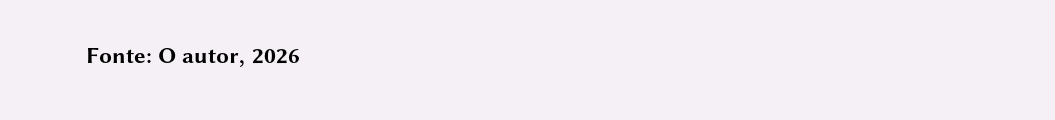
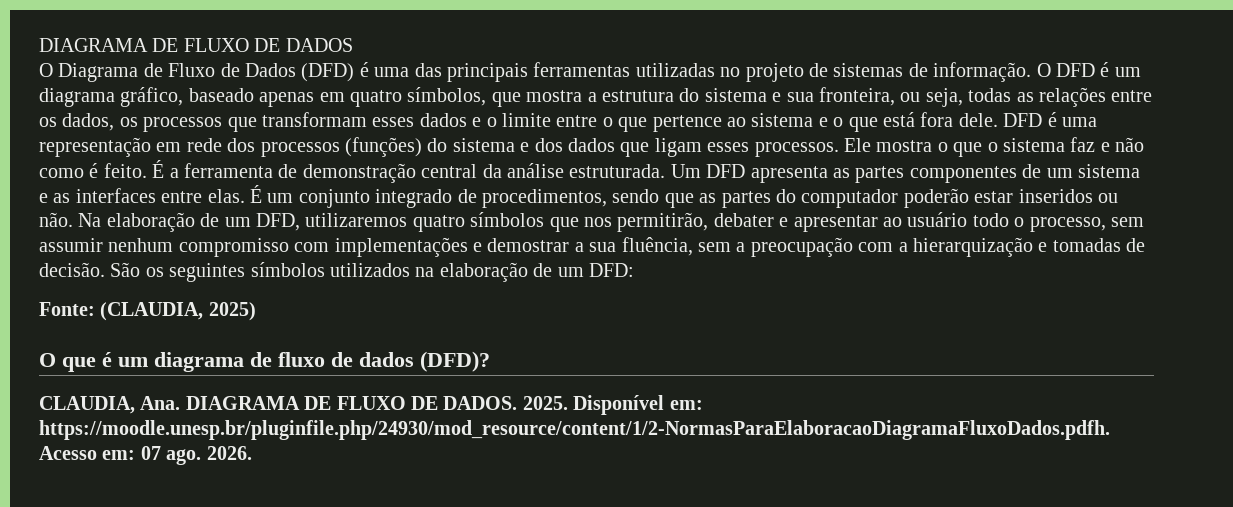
- Fonte: O autor, 2026
+ DIAGRAMA DE FLUXO DE DADOS
+ O Diagrama de Fluxo de Dados (DFD) é uma das principais ferramentas utilizadas no projeto de sistemas de informação. O DFD é um diagrama gráfico, baseado apenas em quatro símbolos, que mostra a estrutura do sistema e sua fronteira, ou seja, todas as relações entre os dados, os processos que transformam esses dados e o limite entre o que pertence ao sistema e o que está fora dele. DFD é uma representação em rede dos processos (funções) do sistema e dos dados que ligam esses processos. Ele mostra o que o sistema faz e não como é feito. É a ferramenta de demonstração central da análise estruturada. Um DFD apresenta as partes componentes de um sistema e as interfaces entre elas. É um conjunto integrado de procedimentos, sendo que as partes do computador poderão estar inseridos ou não. Na elaboração de um DFD, utilizaremos quatro símbolos que nos permitirão, debater e apresentar ao usuário todo o processo, sem assumir nenhum compromisso com implementações e demostrar a sua fluência, sem a preocupação com a hierarquização e tomadas de decisão. São os seguintes símbolos utilizados na elaboração de um DFD:
+ Fonte: (CLAUDIA, 2025)
+ O que é um diagrama de fluxo de dados (DFD)?
+ CLAUDIA, Ana. DIAGRAMA DE FLUXO DE DADOS. 2025. Disponível em: https://moodle.unesp.br/pluginfile.php/24930/mod_resource/content/1/2-NormasParaElaboracaoDiagramaFluxoDados.pdfh. Acesso em: 07 ago. 2026.

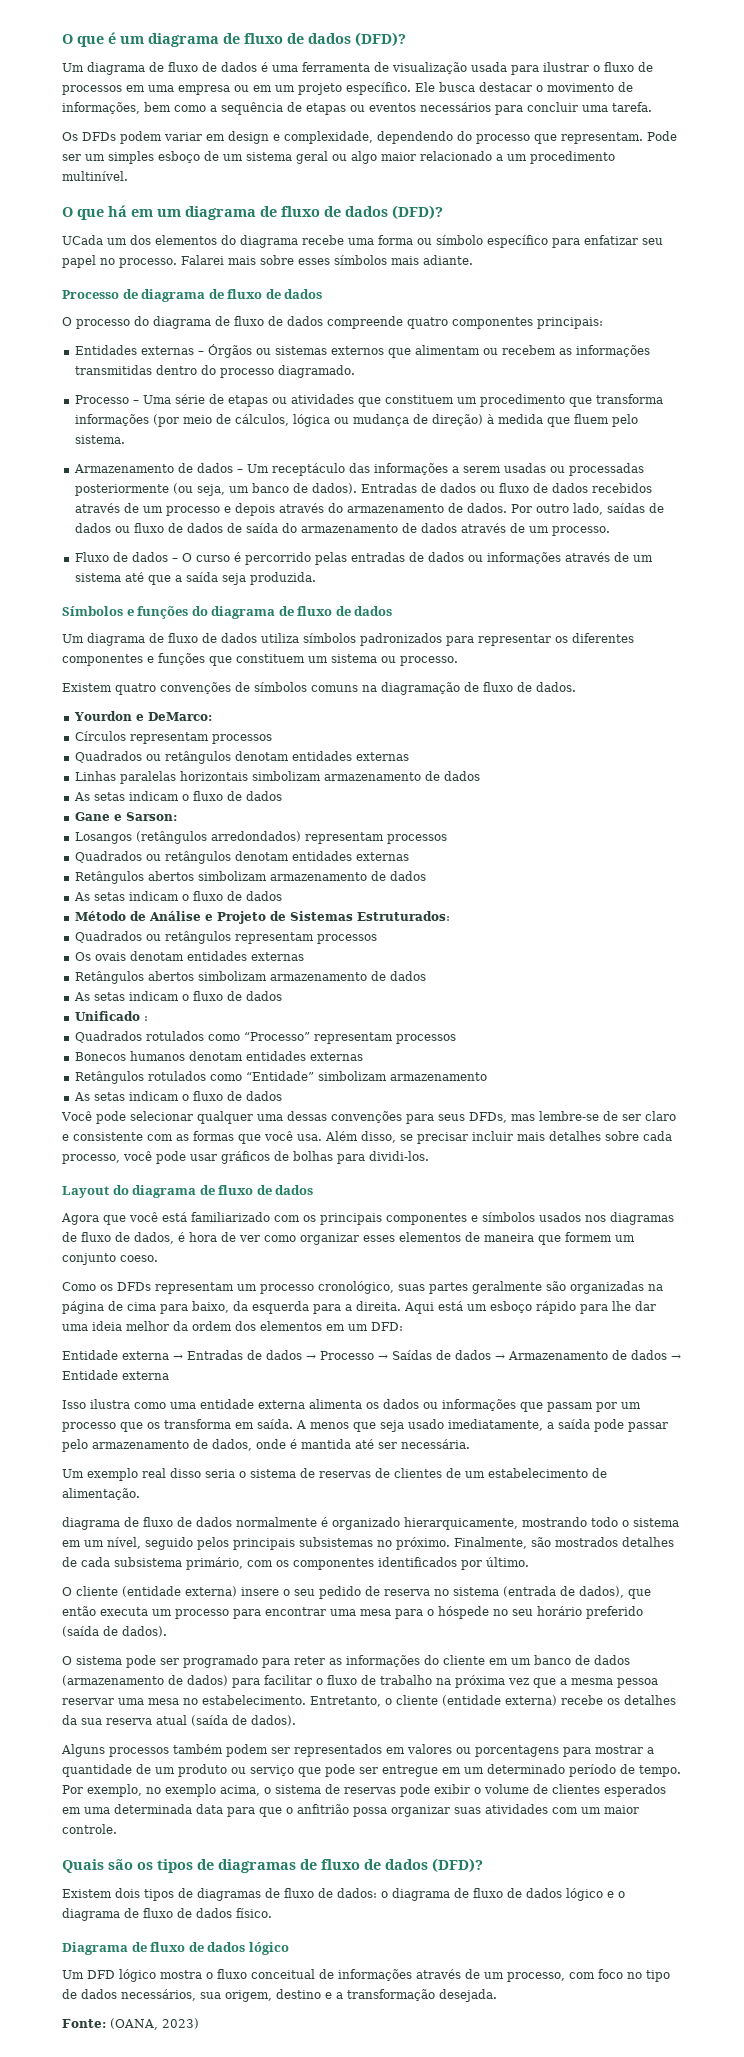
- DIAGRAMA DE FLUXO DE DADOS
- O Diagrama de Fluxo de Dados (DFD) é uma das principais ferramentas utilizadas no projeto de sistemas de informação. O DFD é um diagrama gráfico, baseado apenas em quatro símbolos, que mostra a estrutura do sistema e sua fronteira, ou seja, todas as relações entre os dados, os processos que transformam esses dados e o limite entre o que pertence ao sistema e o que está fora dele. DFD é uma representação em rede dos processos (funções) do sistema e dos dados que ligam esses processos. Ele mostra o que o sistema faz e não como é feito. É a ferramenta de demonstração central da análise estruturada. Um DFD apresenta as partes componentes de um sistema e as interfaces entre elas. É um conjunto integrado de procedimentos, sendo que as partes do computador poderão estar inseridos ou não. Na elaboração de um DFD, utilizaremos quatro símbolos que nos permitirão, debater e apresentar ao usuário todo o processo, sem assumir nenhum compromisso com implementações e demostrar a sua fluência, sem a preocupação com a hierarquização e tomadas de decisão. São os seguintes símbolos utilizados na elaboração de um DFD:
- Fonte: (CLAUDIA, 2025)
- CLAUDIA, Ana. DIAGRAMA DE FLUXO DE DADOS. 2025. Disponível em: https://moodle.unesp.br/pluginfile.php/24930/mod_resource/content/1/2-NormasParaElaboracaoDiagramaFluxoDados.pdfh. Acesso em: 07 ago. 2026.
+ Um diagrama de fluxo de dados é uma ferramenta de visualização usada para ilustrar o fluxo de processos em uma empresa ou em um projeto específico. Ele busca destacar o movimento de informações, bem como a sequência de etapas ou eventos necessários para concluir uma tarefa.
+ Os DFDs podem variar em design e complexidade, dependendo do processo que representam. Pode ser um simples esboço de um sistema geral ou algo maior relacionado a um procedimento multinível.
+ O que há em um diagrama de fluxo de dados (DFD)?
+ UCada um dos elementos do diagrama recebe uma forma ou símbolo específico para enfatizar seu papel no processo. Falarei mais sobre esses símbolos mais adiante.
+ Processo de diagrama de fluxo de dados
+ O processo do diagrama de fluxo de dados compreende quatro componentes principais:
+ Entidades externas – Órgãos ou sistemas externos que alimentam ou recebem as informações transmitidas dentro do processo diagramado.
+ Processo – Uma série de etapas ou atividades que constituem um procedimento que transforma informações (por meio de cálculos, lógica ou mudança de direção) à medida que fluem pelo sistema.
+ Armazenamento de dados – Um receptáculo das informações a serem usadas ou processadas posteriormente (ou seja, um banco de dados). Entradas de dados ou fluxo de dados recebidos através de um processo e depois através do armazenamento de dados. Por outro lado, saídas de dados ou fluxo de dados de saída do armazenamento de dados através de um processo.
+ Fluxo de dados – O curso é percorrido pelas entradas de dados ou informações através de um sistema até que a saída seja produzida.
+ Símbolos e funções do diagrama de fluxo de dados
+ Um diagrama de fluxo de dados utiliza símbolos padronizados para representar os diferentes componentes e funções que constituem um sistema ou processo.
+ Existem quatro convenções de símbolos comuns na diagramação de fluxo de dados.
+ Yourdon e DeMarco:
+ Círculos representam processos
+ Quadrados ou retângulos denotam entidades externas
+ Linhas paralelas horizontais simbolizam armazenamento de dados
+ As setas indicam o fluxo de dados
+ Gane e Sarson:
+ Losangos (retângulos arredondados) representam processos
+ Quadrados ou retângulos denotam entidades externas
+ Retângulos abertos simbolizam armazenamento de dados
+ As setas indicam o fluxo de dados
+ Método de Análise e Projeto de Sistemas Estruturados:
+ Quadrados ou retângulos representam processos
+ Os ovais denotam entidades externas
+ Retângulos abertos simbolizam armazenamento de dados
+ As setas indicam o fluxo de dados
+ Unificado :
+ Quadrados rotulados como “Processo” representam processos
+ Bonecos humanos denotam entidades externas
+ Retângulos rotulados como “Entidade” simbolizam armazenamento
+ As setas indicam o fluxo de dados
+ Você pode selecionar qualquer uma dessas convenções para seus DFDs, mas lembre-se de ser claro e consistente com as formas que você usa. Além disso, se precisar incluir mais detalhes sobre cada processo, você pode usar gráficos de bolhas para dividi-los.
+ Layout do diagrama de fluxo de dados
+ Agora que você está familiarizado com os principais componentes e símbolos usados nos diagramas de fluxo de dados, é hora de ver como organizar esses elementos de maneira que formem um conjunto coeso.
+ Como os DFDs representam um processo cronológico, suas partes geralmente são organizadas na página de cima para baixo, da esquerda para a direita. Aqui está um esboço rápido para lhe dar uma ideia melhor da ordem dos elementos em um DFD:
+ Entidade externa → Entradas de dados → Processo → Saídas de dados → Armazenamento de dados → Entidade externa
+ Isso ilustra como uma entidade externa alimenta os dados ou informações que passam por um processo que os transforma em saída. A menos que seja usado imediatamente, a saída pode passar pelo armazenamento de dados, onde é mantida até ser necessária.
+ Um exemplo real disso seria o sistema de reservas de clientes de um estabelecimento de alimentação.
+ diagrama de fluxo de dados normalmente é organizado hierarquicamente, mostrando todo o sistema em um nível, seguido pelos principais subsistemas no próximo. Finalmente, são mostrados detalhes de cada subsistema primário, com os componentes identificados por último.
+ O cliente (entidade externa) insere o seu pedido de reserva no sistema (entrada de dados), que então executa um processo para encontrar uma mesa para o hóspede no seu horário preferido (saída de dados).
+ O sistema pode ser programado para reter as informações do cliente em um banco de dados (armazenamento de dados) para facilitar o fluxo de trabalho na próxima vez que a mesma pessoa reservar uma mesa no estabelecimento. Entretanto, o cliente (entidade externa) recebe os detalhes da sua reserva atual (saída de dados).
+ Alguns processos também podem ser representados em valores ou porcentagens para mostrar a quantidade de um produto ou serviço que pode ser entregue em um determinado período de tempo. Por exemplo, no exemplo acima, o sistema de reservas pode exibir o volume de clientes esperados em uma determinada data para que o anfitrião possa organizar suas atividades com um maior controle.
+ Quais são os tipos de diagramas de fluxo de dados (DFD)?
+ Existem dois tipos de diagramas de fluxo de dados: o diagrama de fluxo de dados lógico e o diagrama de fluxo de dados físico.
+ Diagrama de fluxo de dados lógico
+ Um DFD lógico mostra o fluxo conceitual de informações através de um processo, com foco no tipo de dados necessários, sua origem, destino e a transformação desejada.
+ Fonte: (OANA, 2023)

